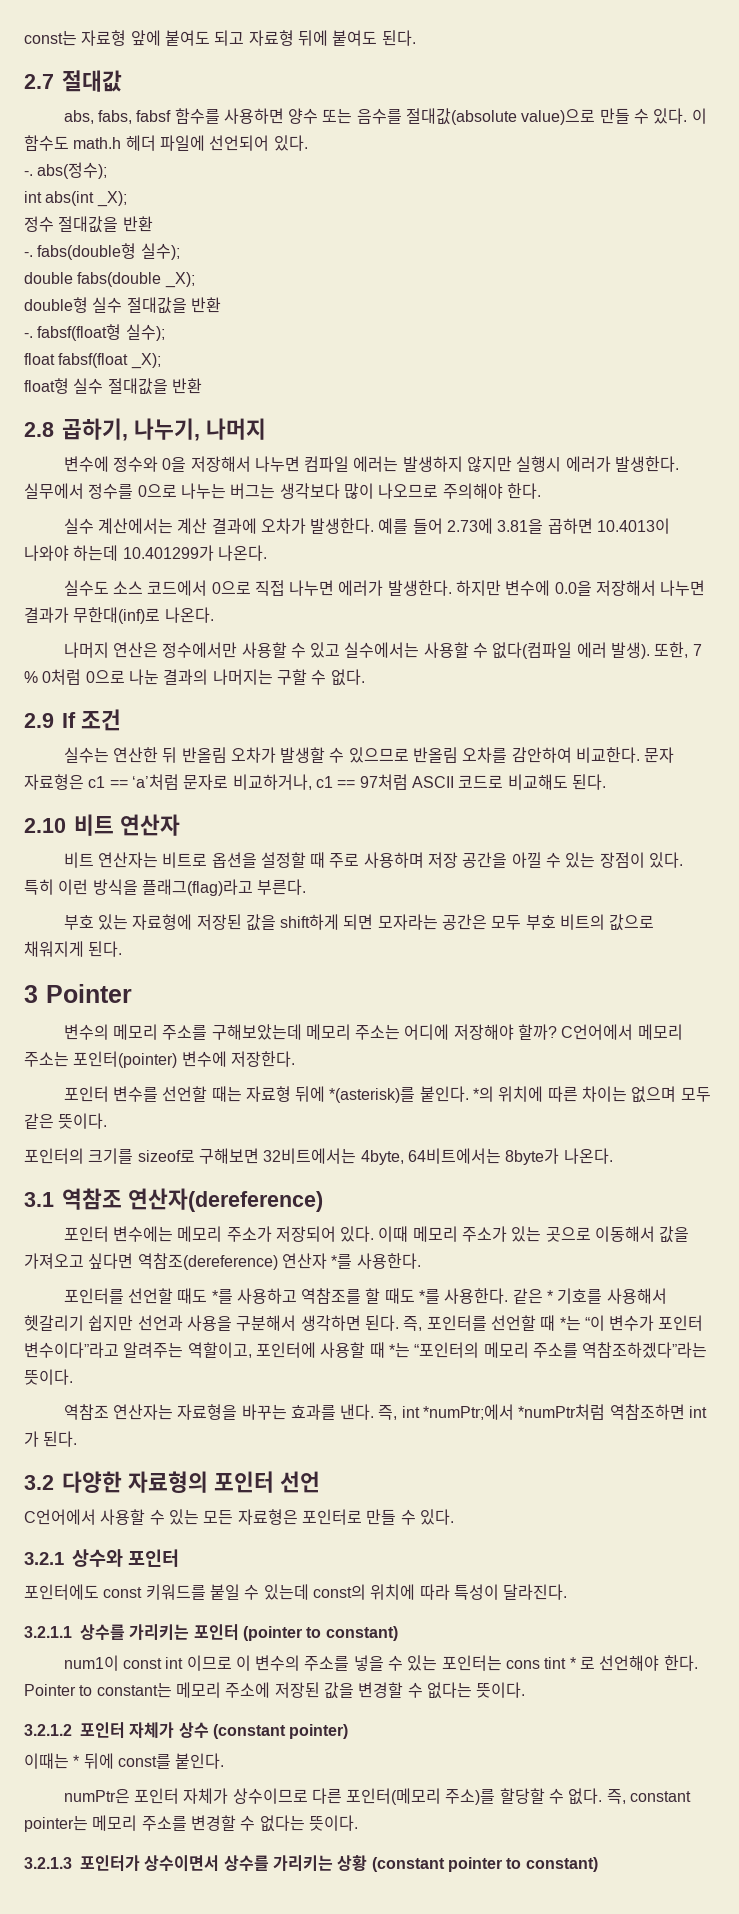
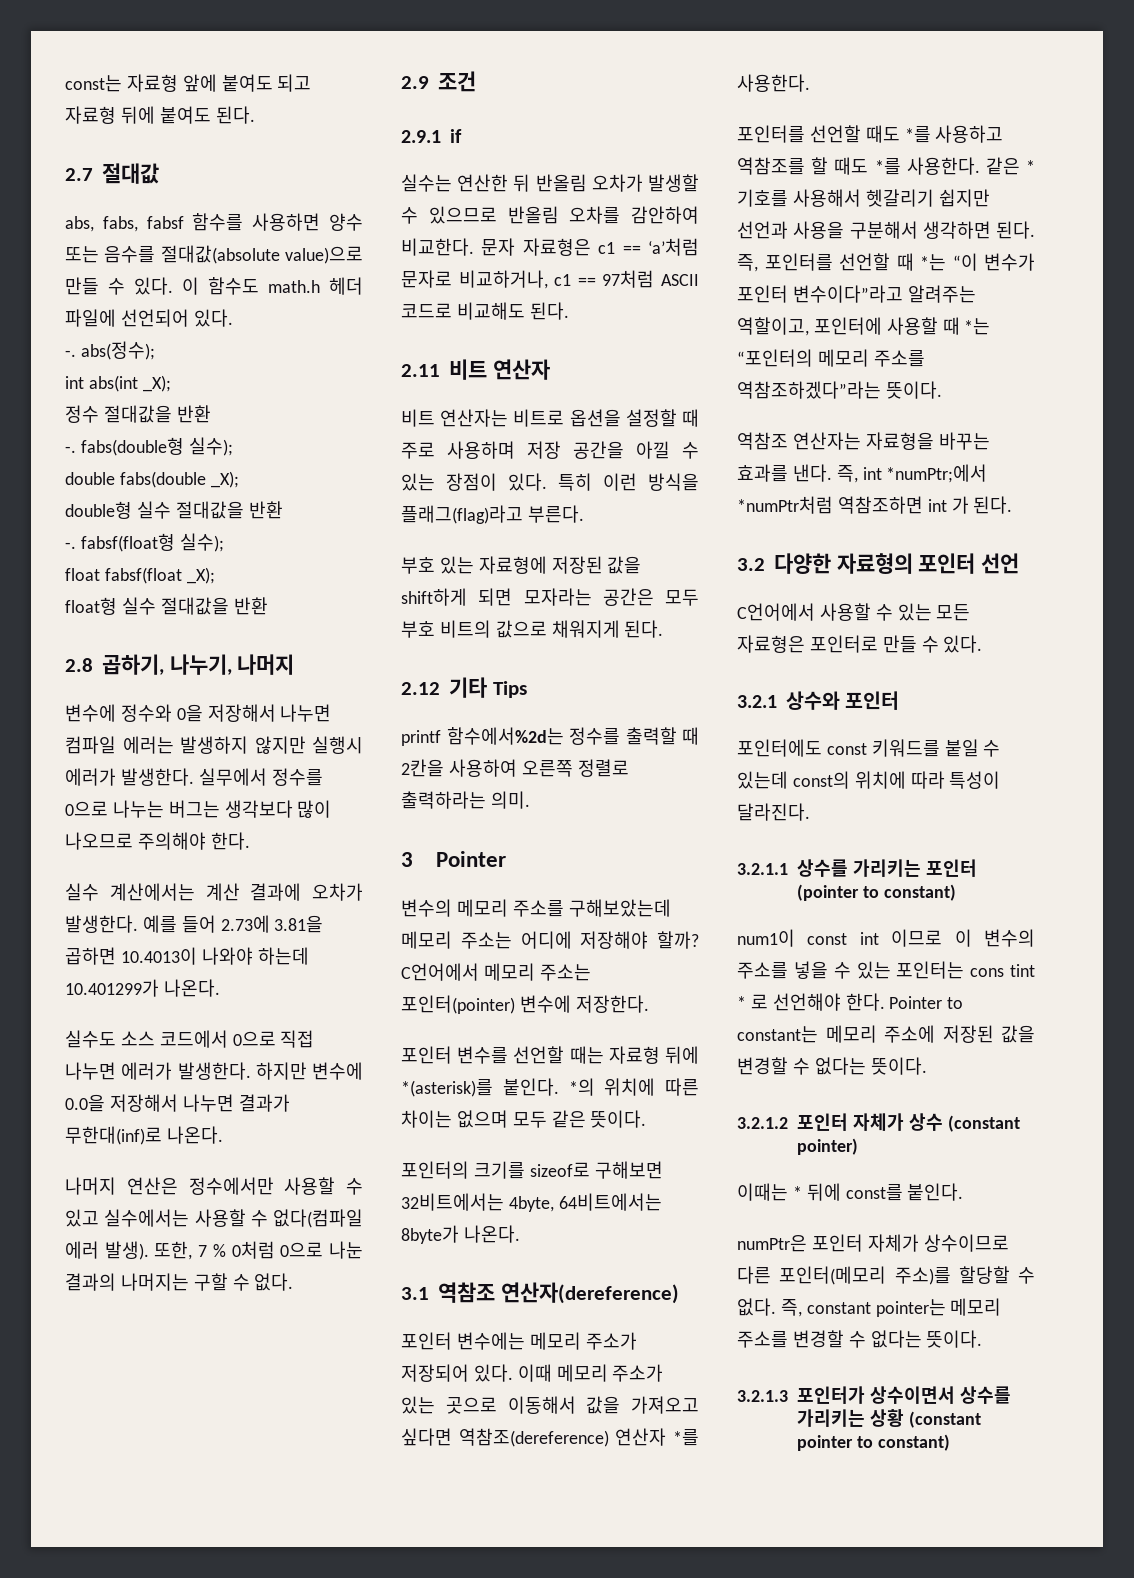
- 2.9 If 조건
+ 2.9 조건
+ 2.9.1 if
- 2.10 비트 연산자
+ 2.11 비트 연산자
+ 2.12 기타 Tips
+ printf 함수에서%2d는 정수를 출력할 때 2칸을 사용하여 오른쪽 정렬로 출력하라는 의미.

